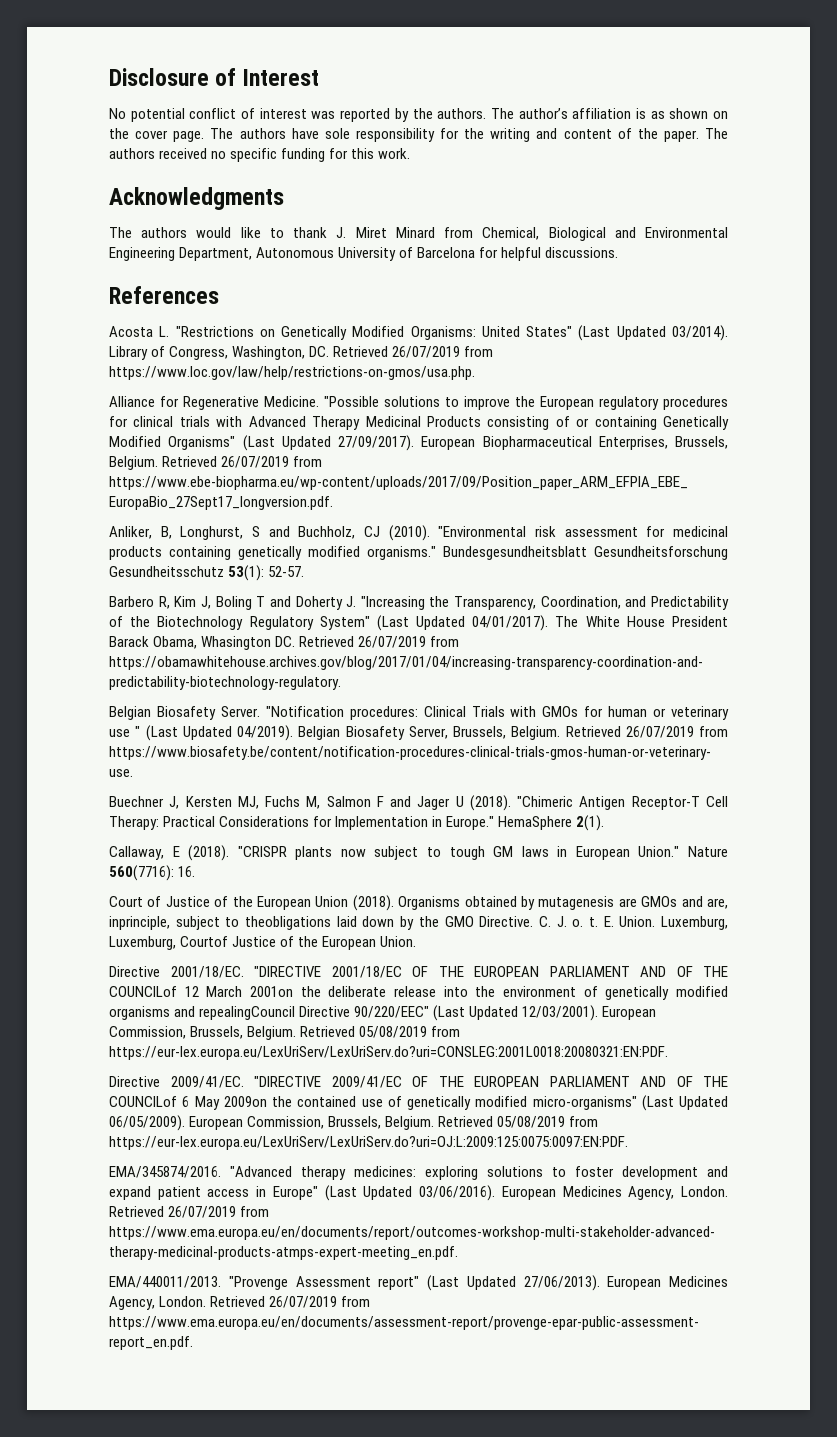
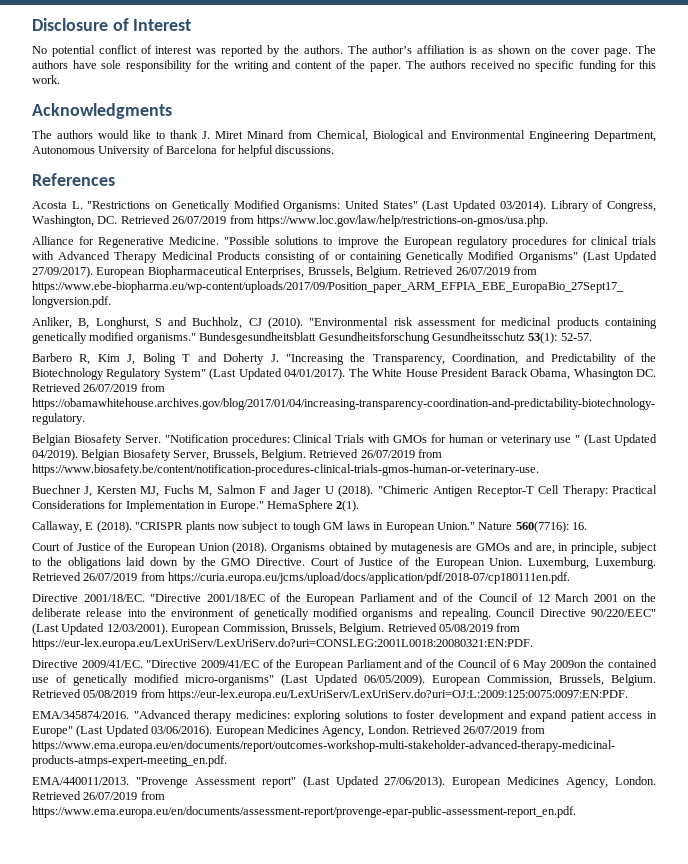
- Organisms obtained by mutagenesis are GMOs and are, inprinciple, subject to theobligations laid down by the GMO Directive.
+ Organisms obtained by mutagenesis are GMOs and are, in principle, subject to the obligations laid down by the GMO Directive.
- C. J. o. t. E. Union. Luxemburg, Luxemburg, Courtof Justice of the European Union.
- Directive 2001/18/EC. "DIRECTIVE 2001/18/EC OF THE EUROPEAN PARLIAMENT AND OF THE COUNCILof 12 March 2001on the deliberate release into the environment of genetically modified organisms and repealingCouncil Directive 90/220/EEC" (Last Updated 12/03/2001).
+ Court of Justice of the European Union. Luxemburg, Luxemburg. Retrieved 26/07/2019 from https://curia.europa.eu/jcms/upload/docs/application/pdf/2018-07/cp180111en.pdf.
+ Directive 2001/18/EC. "Directive 2001/18/EC of the European Parliament and of the Council of 12 March 2001 on the deliberate release into the environment of genetically modified organisms and repealing. Council Directive 90/220/EEC" (Last Updated 12/03/2001).
- "DIRECTIVE 2009/41/EC OF THE EUROPEAN PARLIAMENT AND OF THE COUNCILof 6 May 2009on the contained use of genetically modified micro-organisms" (Last Updated 06/05/2009).
+ "Directive 2009/41/EC of the European Parliament and of the Council of 6 May 2009on the contained use of genetically modified micro-organisms" (Last Updated 06/05/2009).

